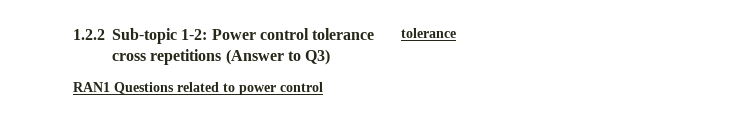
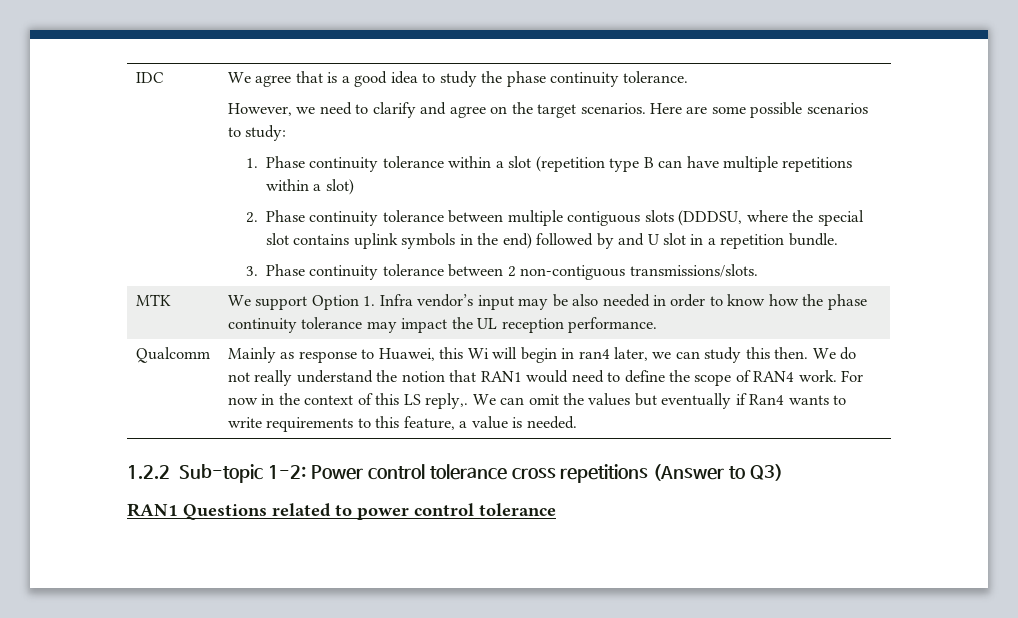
+ IDC | We agree that is a good idea to study the phase continuity tolerance.
+ However, we need to clarify and agree on the target scenarios. Here are some possible scenarios to study:
+ 1. Phase continuity tolerance within a slot (repetition type B can have multiple repetitions within a slot)
+ 2. Phase continuity tolerance between multiple contiguous slots (DDDSU, where the special slot contains uplink symbols in the end) followed by and U slot in a repetition bundle.
+ 3. Phase continuity tolerance between 2 non-contiguous transmissions/slots.
+ MTK | We support Option 1. Infra vendor’s input may be also needed in order to know how the phase continuity tolerance may impact the UL reception performance.
+ Qualcomm | Mainly as response to Huawei, this Wi will begin in ran4 later, we can study this then. We do not really understand the notion that RAN1 would need to define the scope of RAN4 work. For now in the context of this LS reply,. We can omit the values but eventually if Ran4 wants to write requirements to this feature, a value is needed.

